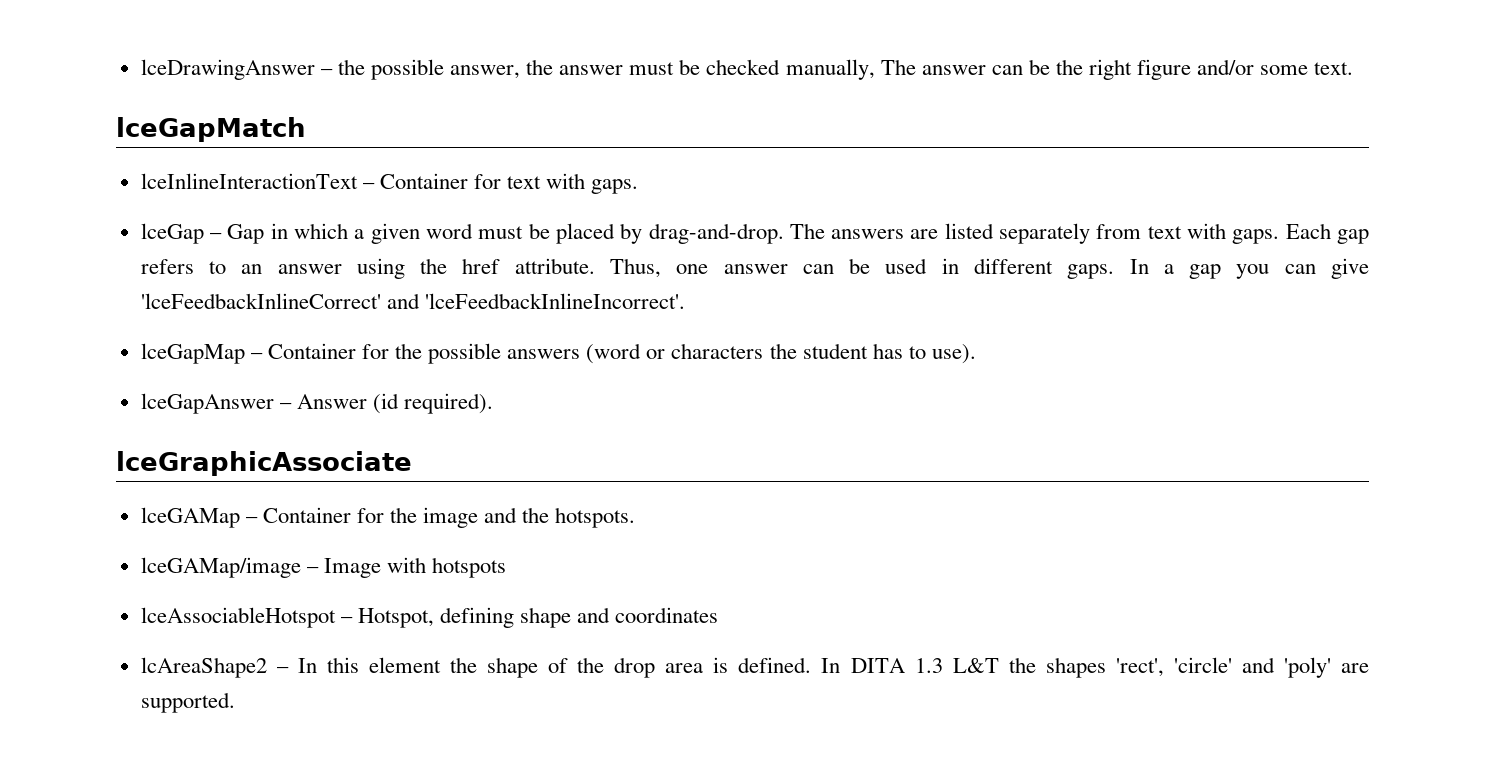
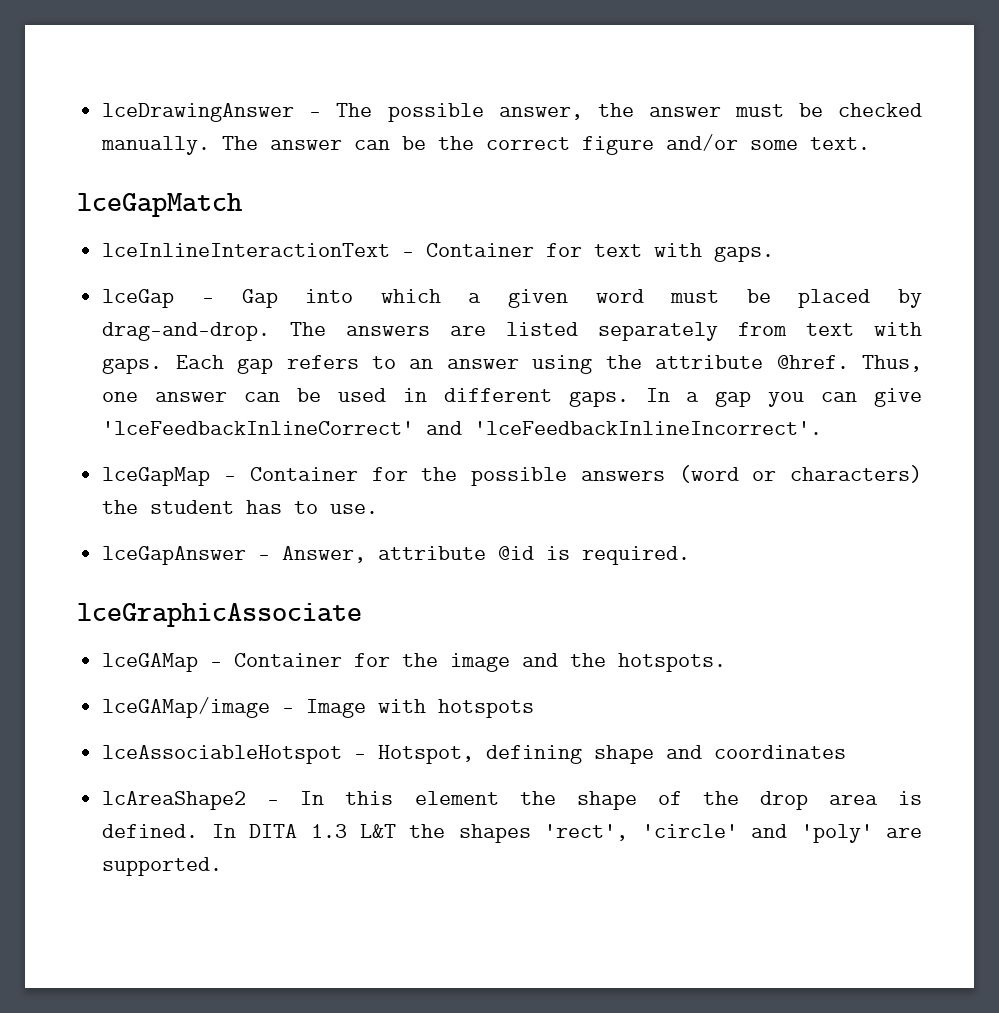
- lceDrawingAnswer – the possible answer, the answer must be checked manually, The answer can be the right figure and/or some text.
+ lceDrawingAnswer – The possible answer, the answer must be checked manually. The answer can be the correct figure and/or some text.
- lceGap – Gap in which a given word must be placed by drag-and-drop.
+ lceGap – Gap into which a given word must be placed by drag-and-drop.
- Each gap refers to an answer using the href attribute.
+ Each gap refers to an answer using the attribute @href.
- lceGapMap – Container for the possible answers (word or characters the student has to use).
+ lceGapMap – Container for the possible answers (word or characters) the student has to use.
- lceGapAnswer – Answer (id required).
+ lceGapAnswer – Answer, attribute @id is required.

